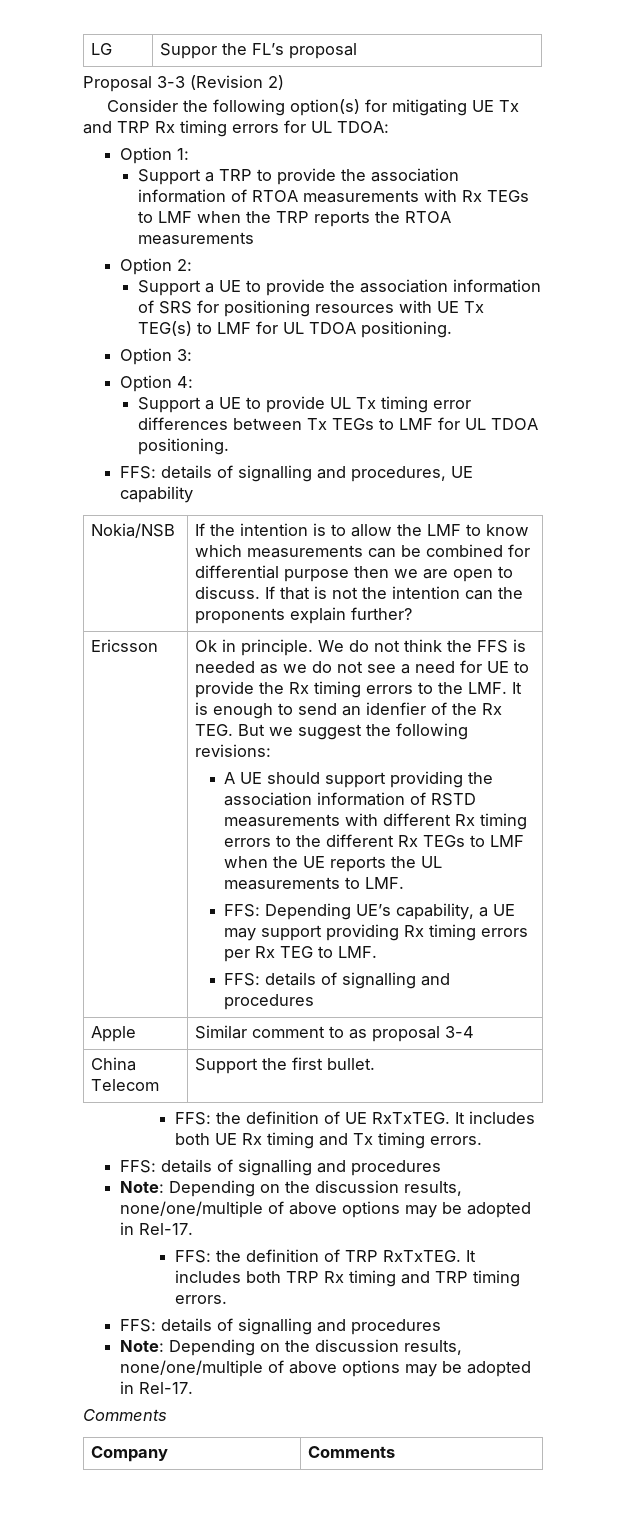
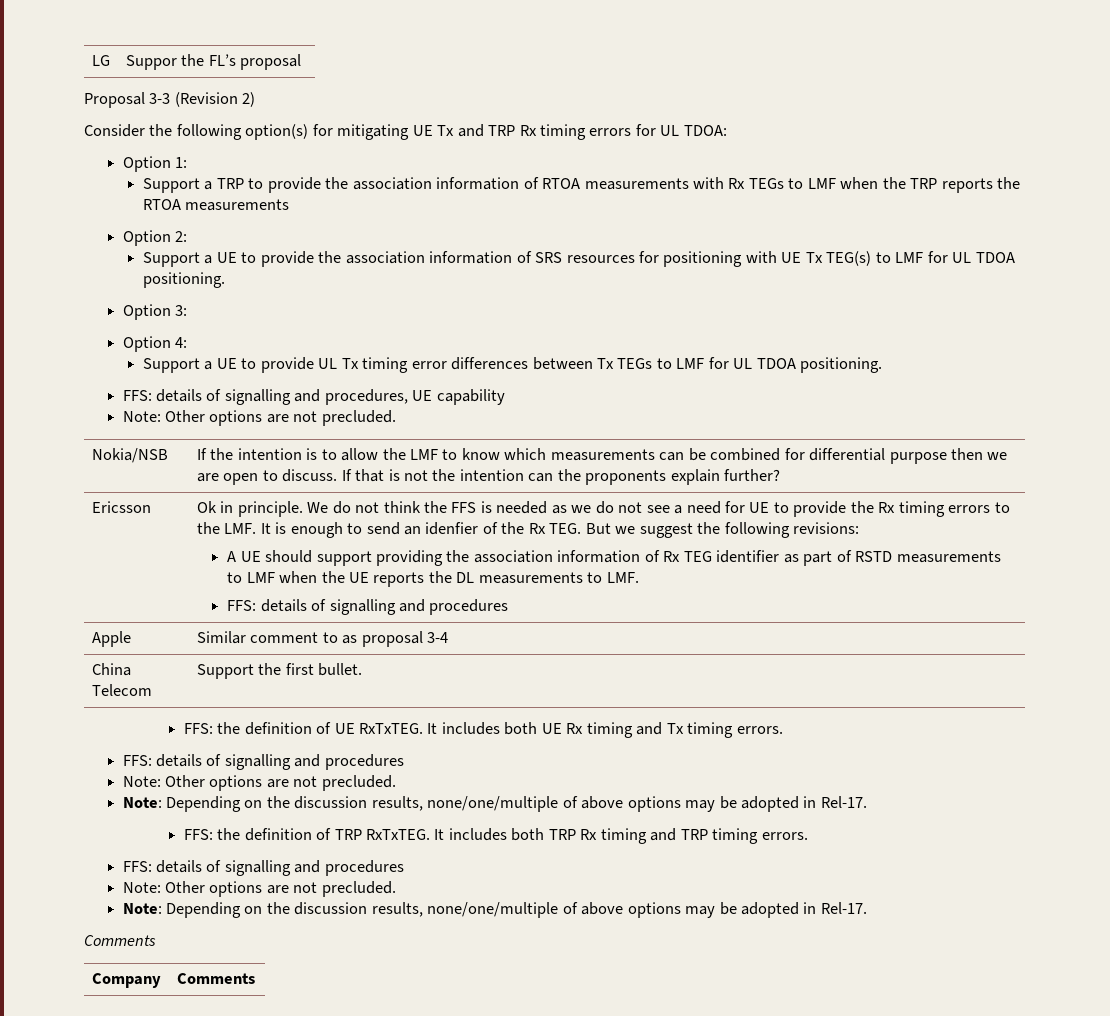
- Support a UE to provide the association information of SRS for positioning resources with UE Tx TEG(s) to LMF for UL TDOA positioning.
+ Support a UE to provide the association information of SRS resources for positioning with UE Tx TEG(s) to LMF for UL TDOA positioning.
  FFS: details of signalling and procedures, UE capability
+ Note: Other options are not precluded.
- A UE should support providing the association information of RSTD measurements with different Rx timing errors to the different Rx TEGs to LMF when the UE reports the UL measurements to LMF.
+ A UE should support providing the association information of Rx TEG identifier as part of RSTD measurements to LMF when the UE reports the DL measurements to LMF.
- FFS: Depending UE’s capability, a UE may support providing Rx timing errors per Rx TEG to LMF.
  It includes both UE Rx timing and Tx timing errors.
  FFS: details of signalling and procedures
+ Note: Other options are not precluded.
  It includes both TRP Rx timing and TRP timing errors.
  FFS: details of signalling and procedures
+ Note: Other options are not precluded.

